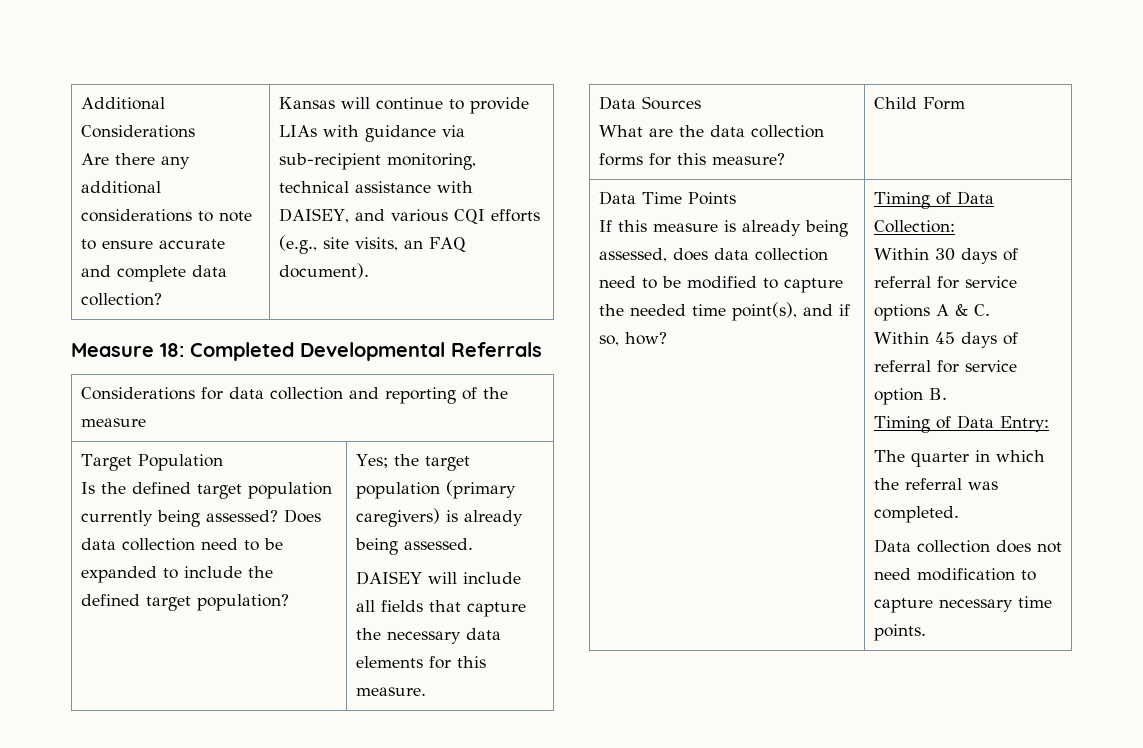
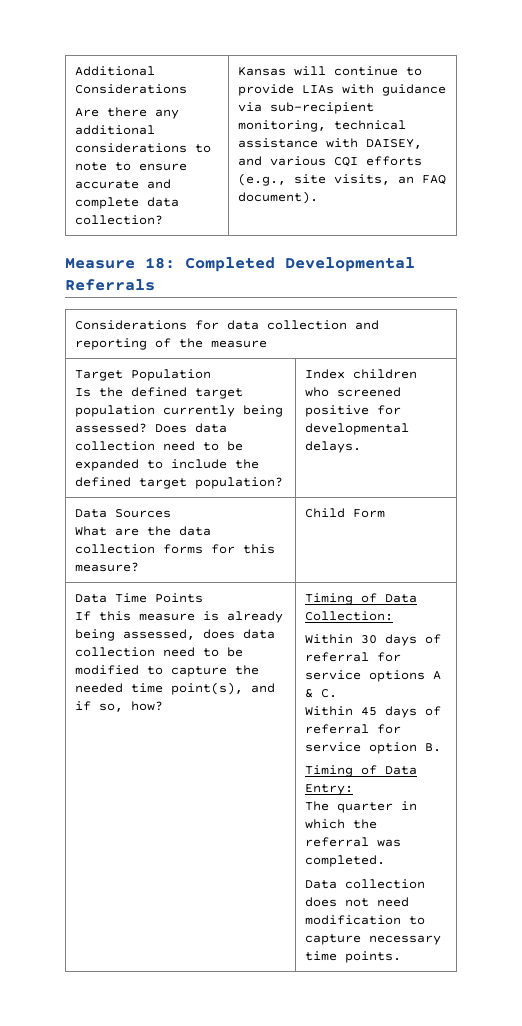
- Yes; the target population (primary caregivers) is already being assessed.
- DAISEY will include all fields that capture the necessary data elements for this measure.
+ Index children who screened positive for developmental delays.

